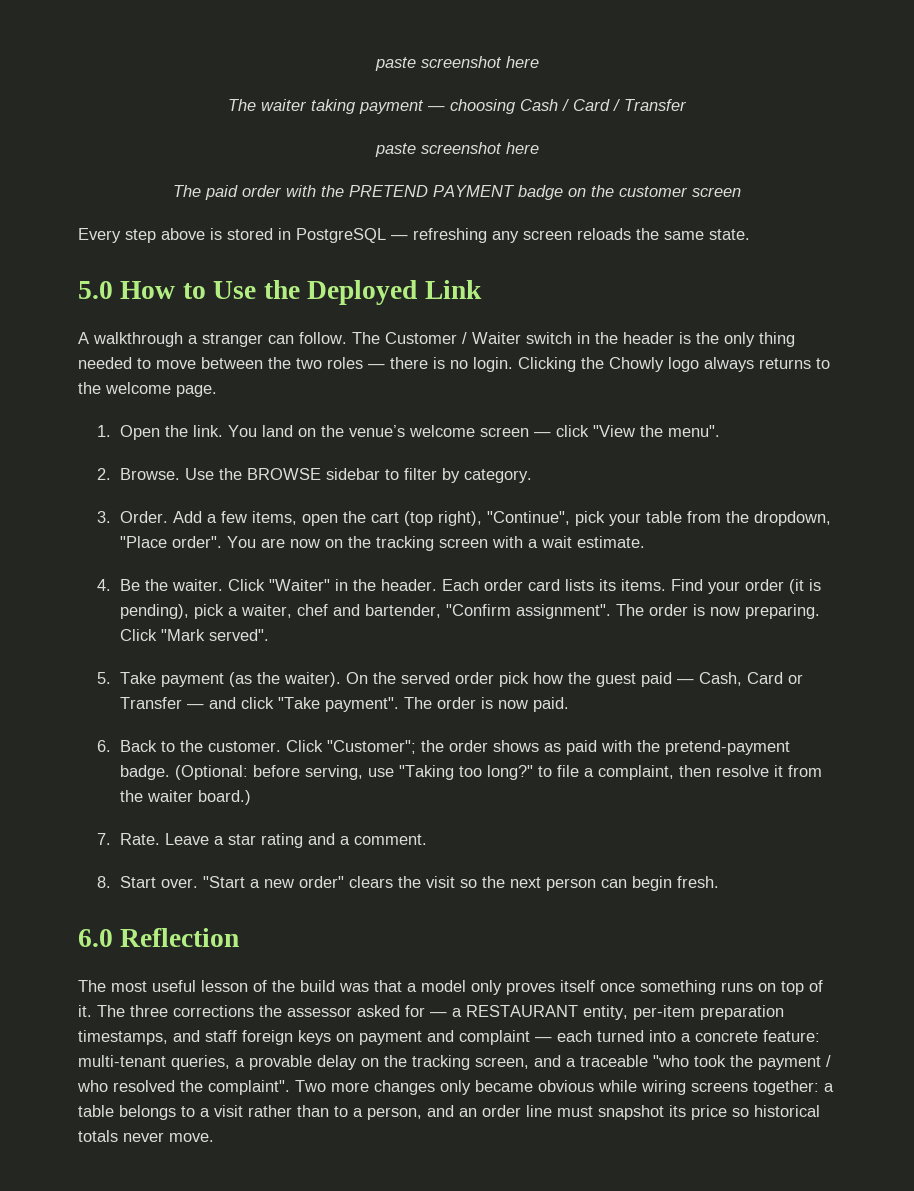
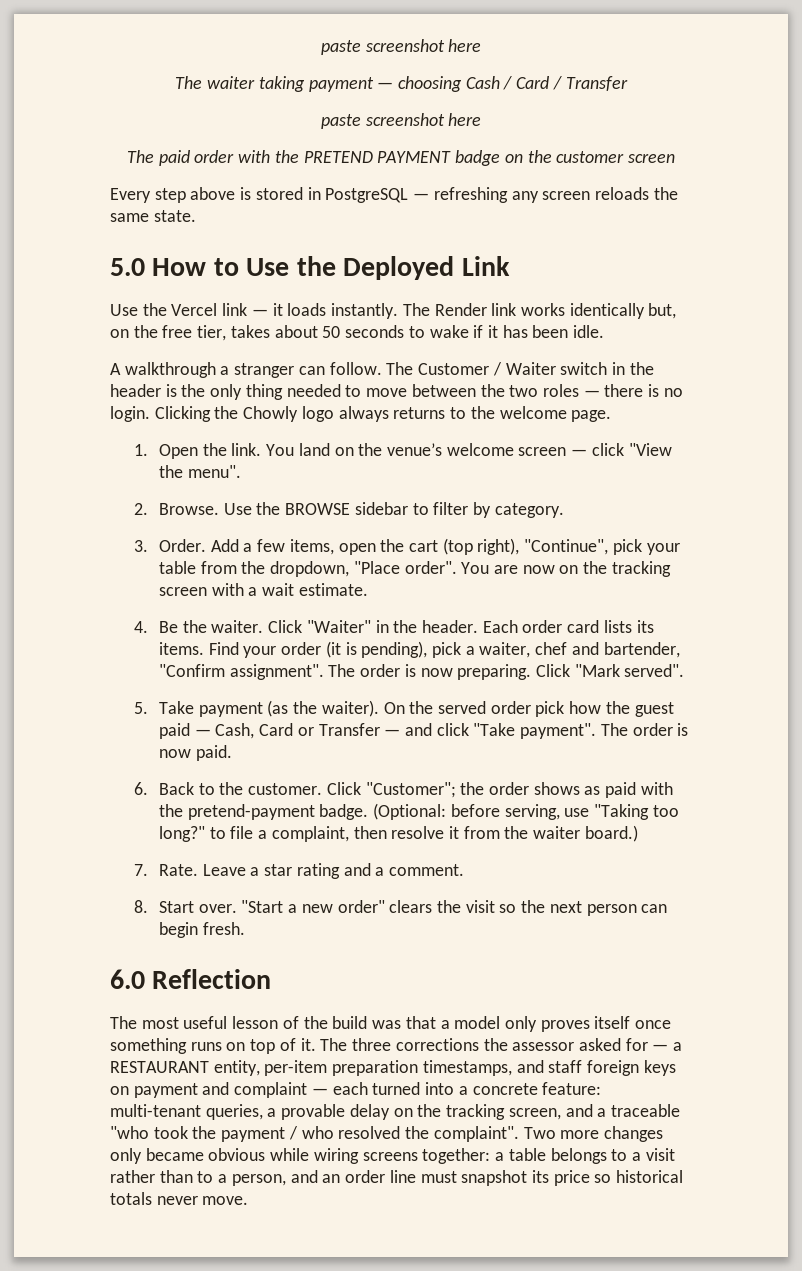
+ Use the Vercel link — it loads instantly. The Render link works identically but, on the free tier, takes about 50 seconds to wake if it has been idle.

